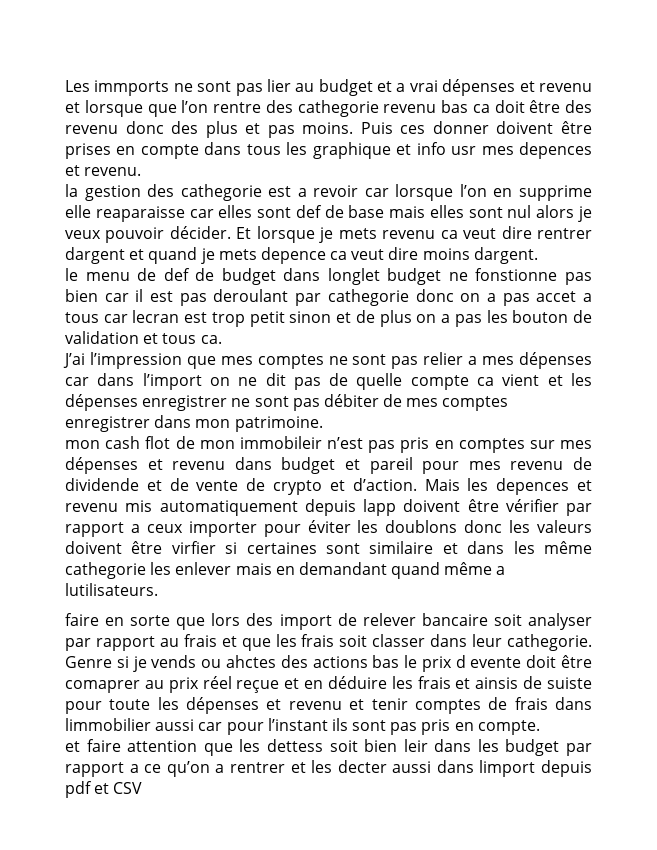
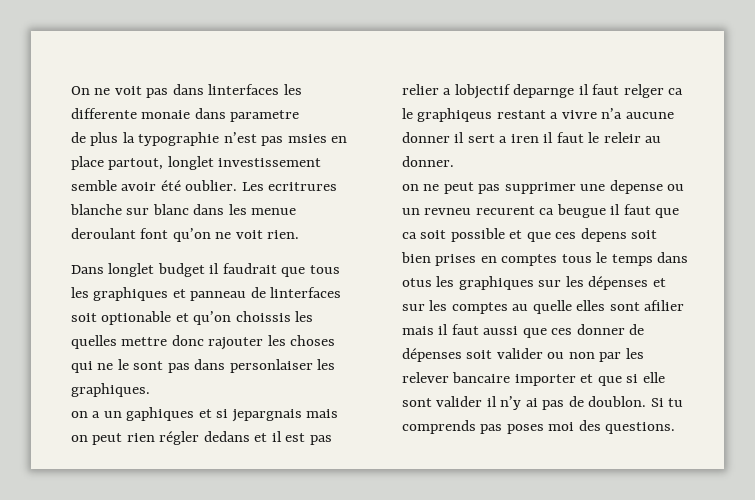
- Les immports ne sont pas lier au budget et a vrai dépenses et revenu et lorsque que l’on rentre des cathegorie revenu bas ca doit être des revenu donc des plus et pas moins. Puis ces donner doivent être prises en compte dans tous les graphique et info usr mes depences et revenu.
- la gestion des cathegorie est a revoir car lorsque l’on en supprime elle reaparaisse car elles sont def de base mais elles sont nul alors je veux pouvoir décider. Et lorsque je mets revenu ca veut dire rentrer dargent et quand je mets depence ca veut dire moins dargent.
- le menu de def de budget dans longlet budget ne fonstionne pas bien car il est pas deroulant par cathegorie donc on a pas accet a tous car lecran est trop petit sinon et de plus on a pas les bouton de validation et tous ca.
- J’ai l’impression que mes comptes ne sont pas relier a mes dépenses car dans l’import on ne dit pas de quelle compte ca vient et les dépenses enregistrer ne sont pas débiter de mes comptes enregistrer dans mon patrimoine.
- mon cash flot de mon immobileir n’est pas pris en comptes sur mes dépenses et revenu dans budget et pareil pour mes revenu de dividende et de vente de crypto et d’action. Mais les depences et revenu mis automatiquement depuis lapp doivent être vérifier par rapport a ceux importer pour éviter les doublons donc les valeurs doivent être virfier si certaines sont similaire et dans les même cathegorie les enlever mais en demandant quand même a lutilisateurs.
- faire en sorte que lors des import de relever bancaire soit analyser par rapport au frais et que les frais soit classer dans leur cathegorie. Genre si je vends ou ahctes des actions bas le prix d evente doit être comaprer au prix réel reçue et en déduire les frais et ainsis de suiste pour toute les dépenses et revenu et tenir comptes de frais dans limmobilier aussi car pour l’instant ils sont pas pris en compte.
- et faire attention que les dettess soit bien leir dans les budget par rapport a ce qu’on a rentrer et les decter aussi dans limport depuis pdf et CSV
+ On ne voit pas dans linterfaces les differente monaie dans parametre
+ de plus la typographie n’est pas msies en place partout, longlet investissement semble avoir été oublier. Les ecritrures blanche sur blanc dans les menue deroulant font qu’on ne voit rien.
+ Dans longlet budget il faudrait que tous les graphiques et panneau de linterfaces soit optionable et qu’on choissis les quelles mettre donc rajouter les choses qui ne le sont pas dans personlaiser les graphiques.
+ on a un gaphiques et si jepargnais mais on peut rien régler dedans et il est pas relier a lobjectif deparnge il faut relger ca le graphiqeus restant a vivre n’a aucune donner il sert a iren il faut le releir au donner.
+ on ne peut pas supprimer une depense ou un revneu recurent ca beugue il faut que ca soit possible et que ces depens soit bien prises en comptes tous le temps dans otus les graphiques sur les dépenses et sur les comptes au quelle elles sont afilier mais il faut aussi que ces donner de dépenses soit valider ou non par les relever bancaire importer et que si elle sont valider il n’y ai pas de doublon. Si tu comprends pas poses moi des questions.

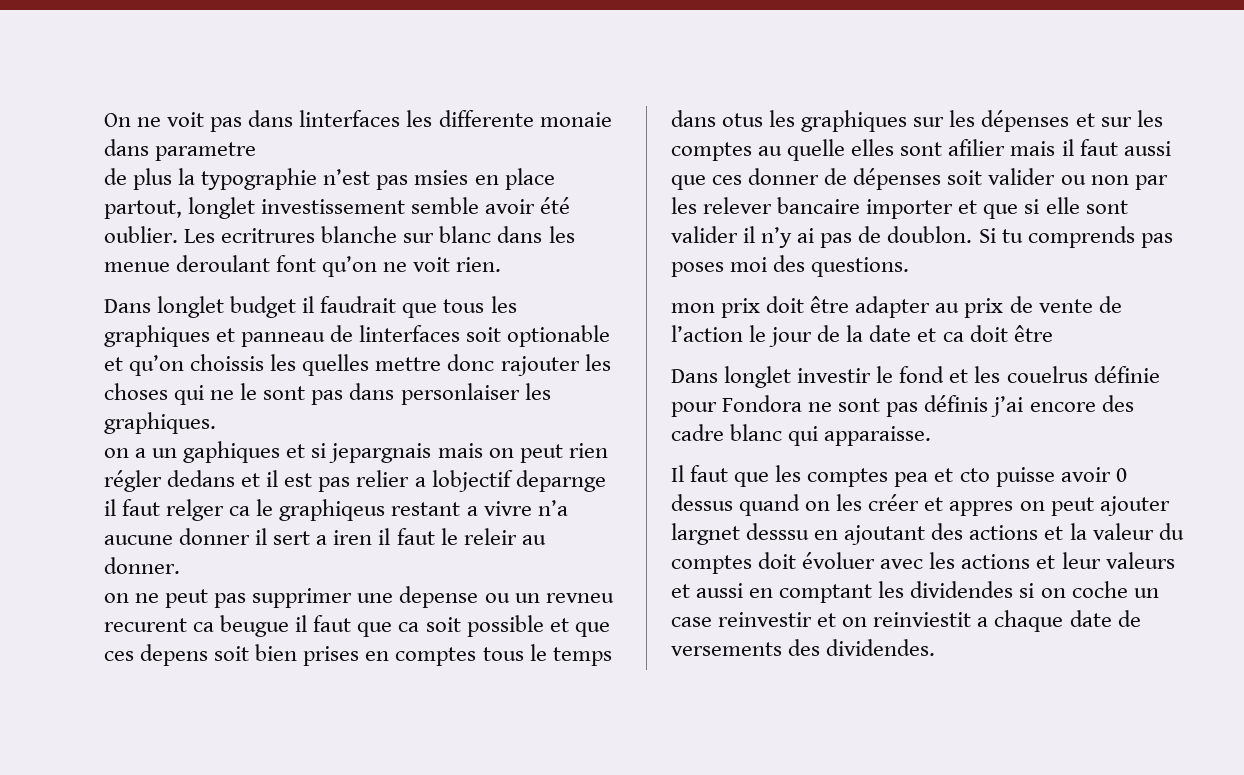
+ mon prix doit être adapter au prix de vente de l’action le jour de la date et ca doit être
+ Dans longlet investir le fond et les couelrus définie pour Fondora ne sont pas définis j’ai encore des cadre blanc qui apparaisse.
+ Il faut que les comptes pea et cto puisse avoir 0 dessus quand on les créer et appres on peut ajouter largnet desssu en ajoutant des actions et la valeur du comptes doit évoluer avec les actions et leur valeurs et aussi en comptant les dividendes si on coche un case reinvestir et on reinviestit a chaque date de versements des dividendes.

